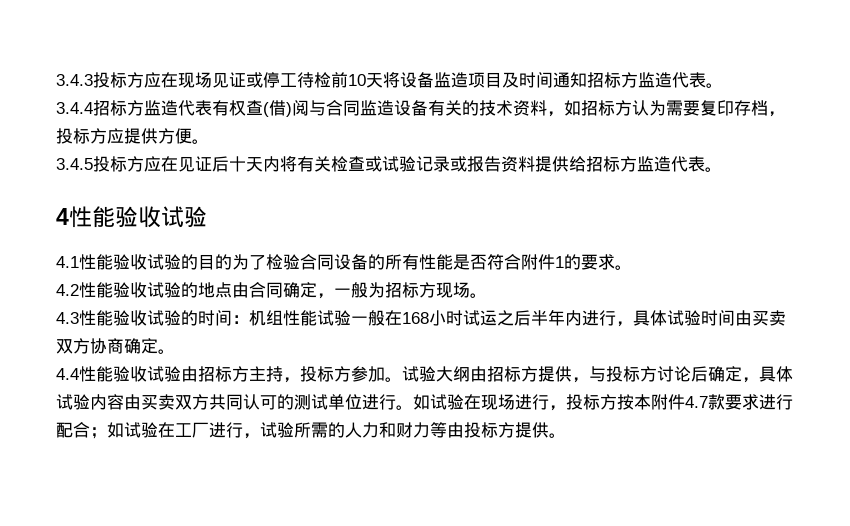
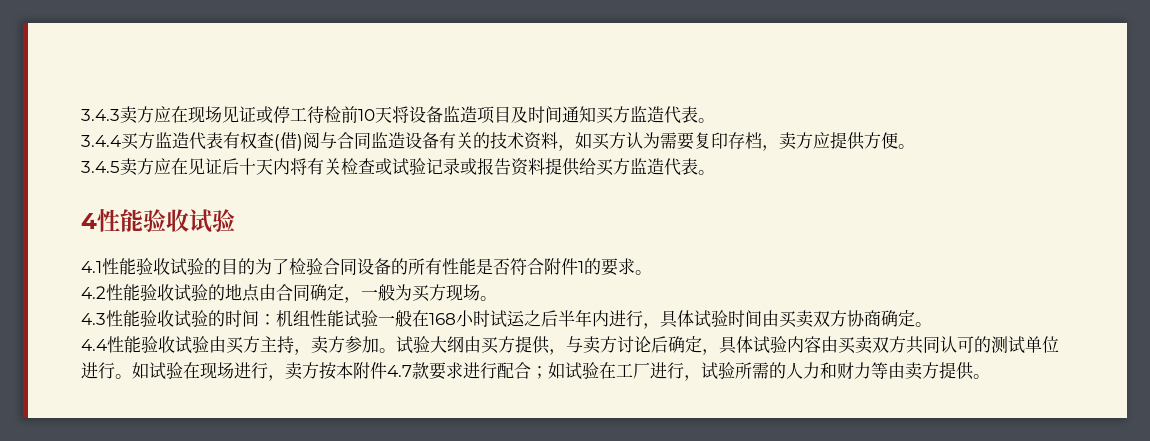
- 3.4.3投标方应在现场见证或停工待检前10天将设备监造项目及时间通知招标方监造代表。
+ 3.4.3卖方应在现场见证或停工待检前10天将设备监造项目及时间通知买方监造代表。
- 3.4.4招标方监造代表有权查(借)阅与合同监造设备有关的技术资料，如招标方认为需要复印存档，投标方应提供方便。
+ 3.4.4买方监造代表有权查(借)阅与合同监造设备有关的技术资料，如买方认为需要复印存档，卖方应提供方便。
- 3.4.5投标方应在见证后十天内将有关检查或试验记录或报告资料提供给招标方监造代表。
+ 3.4.5卖方应在见证后十天内将有关检查或试验记录或报告资料提供给买方监造代表。
- 4.2性能验收试验的地点由合同确定，一般为招标方现场。
+ 4.2性能验收试验的地点由合同确定，一般为买方现场。
- 4.4性能验收试验由招标方主持，投标方参加。
+ 4.4性能验收试验由买方主持，卖方参加。
- 试验大纲由招标方提供，与投标方讨论后确定，具体试验内容由买卖双方共同认可的测试单位进行。
+ 试验大纲由买方提供，与卖方讨论后确定，具体试验内容由买卖双方共同认可的测试单位进行。
- 如试验在现场进行，投标方按本附件4.7款要求进行配合；如试验在工厂进行，试验所需的人力和财力等由投标方提供。
+ 如试验在现场进行，卖方按本附件4.7款要求进行配合；如试验在工厂进行，试验所需的人力和财力等由卖方提供。

